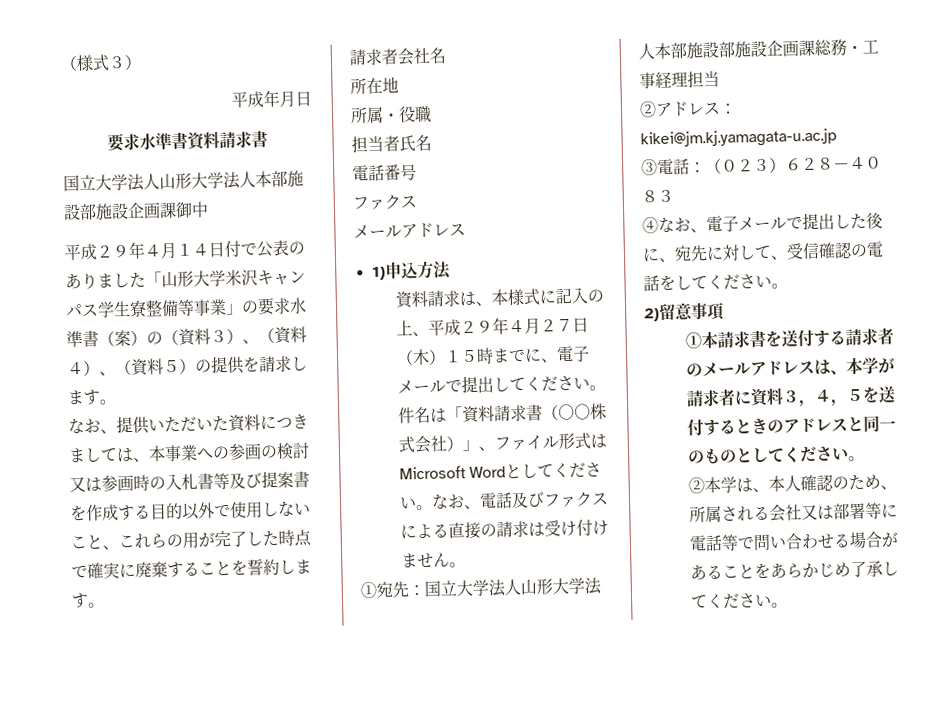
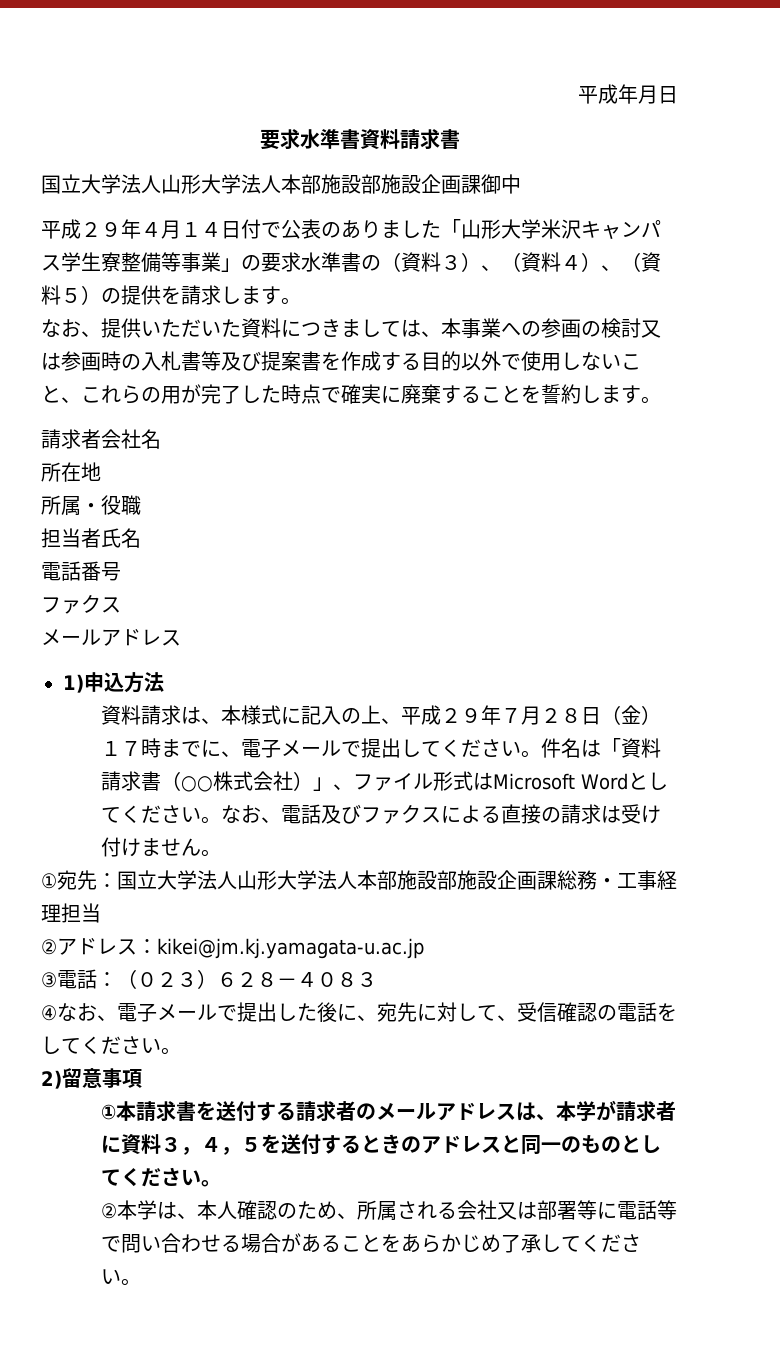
- （様式３）
- 平成２９年４月１４日付で公表のありました「山形大学米沢キャンパス学生寮整備等事業」の要求水準書（案）の（資料３）、（資料４）、（資料５）の提供を請求します。
+ 平成２９年４月１４日付で公表のありました「山形大学米沢キャンパス学生寮整備等事業」の要求水準書の（資料３）、（資料４）、（資料５）の提供を請求します。
- 資料請求は、本様式に記入の上、平成２９年４月２７日（木）１５時までに、電子メールで提出してください。
+ 資料請求は、本様式に記入の上、平成２９年７月２８日（金）１７時までに、電子メールで提出してください。

